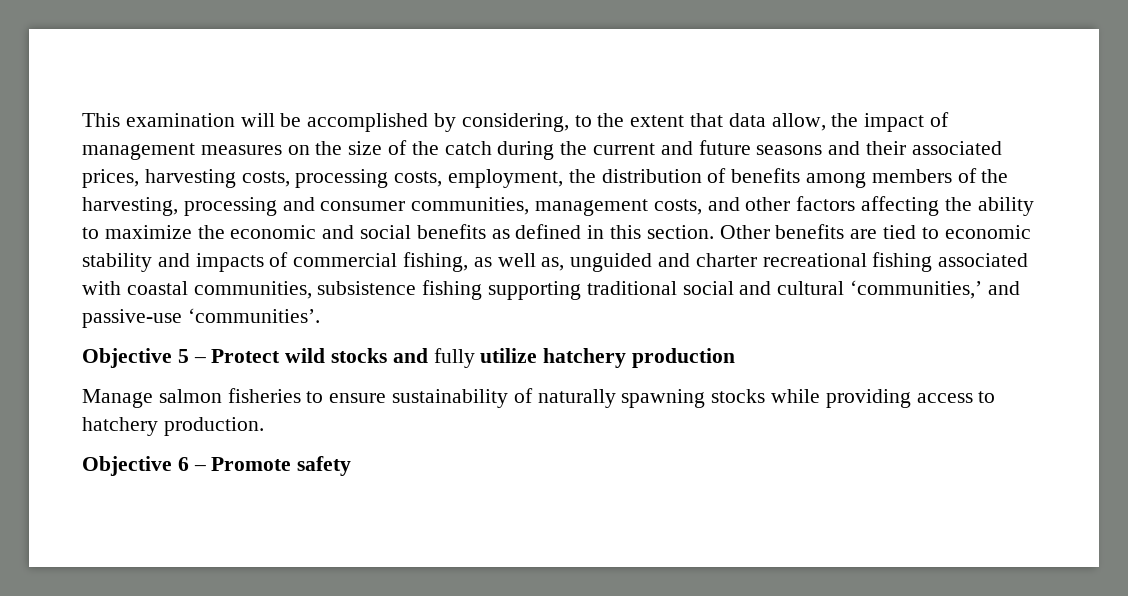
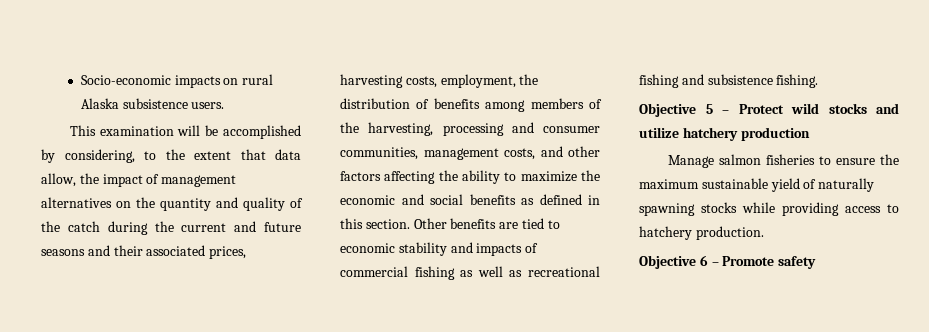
+ Socio-economic impacts on rural Alaska subsistence users.
- This examination will be accomplished by considering, to the extent that data allow, the impact of management measures on the size of the catch during the current and future seasons and their associated prices, harvesting costs, processing costs, employment, the distribution of benefits among members of the harvesting, processing and consumer communities, management costs, and other factors affecting the ability to maximize the economic and social benefits as defined in this section.
+ This examination will be accomplished by considering, to the extent that data allow, the impact of management alternatives on the quantity and quality of the catch during the current and future seasons and their associated prices, harvesting costs, employment, the distribution of benefits among members of the harvesting, processing and consumer communities, management costs, and other factors affecting the ability to maximize the economic and social benefits as defined in this section.
- Other benefits are tied to economic stability and impacts of commercial fishing, as well as, unguided and charter recreational fishing associated with coastal communities, subsistence fishing supporting traditional social and cultural ‘communities,’ and passive-use ‘communities’.
+ Other benefits are tied to economic stability and impacts of commercial fishing as well as recreational fishing and subsistence fishing.
- Objective 5 – Protect wild stocks and fully utilize hatchery production
+ Objective 5 – Protect wild stocks and utilize hatchery production
- Manage salmon fisheries to ensure sustainability of naturally spawning stocks while providing access to hatchery production.
+ Manage salmon fisheries to ensure the maximum sustainable yield of naturally spawning stocks while providing access to hatchery production.

